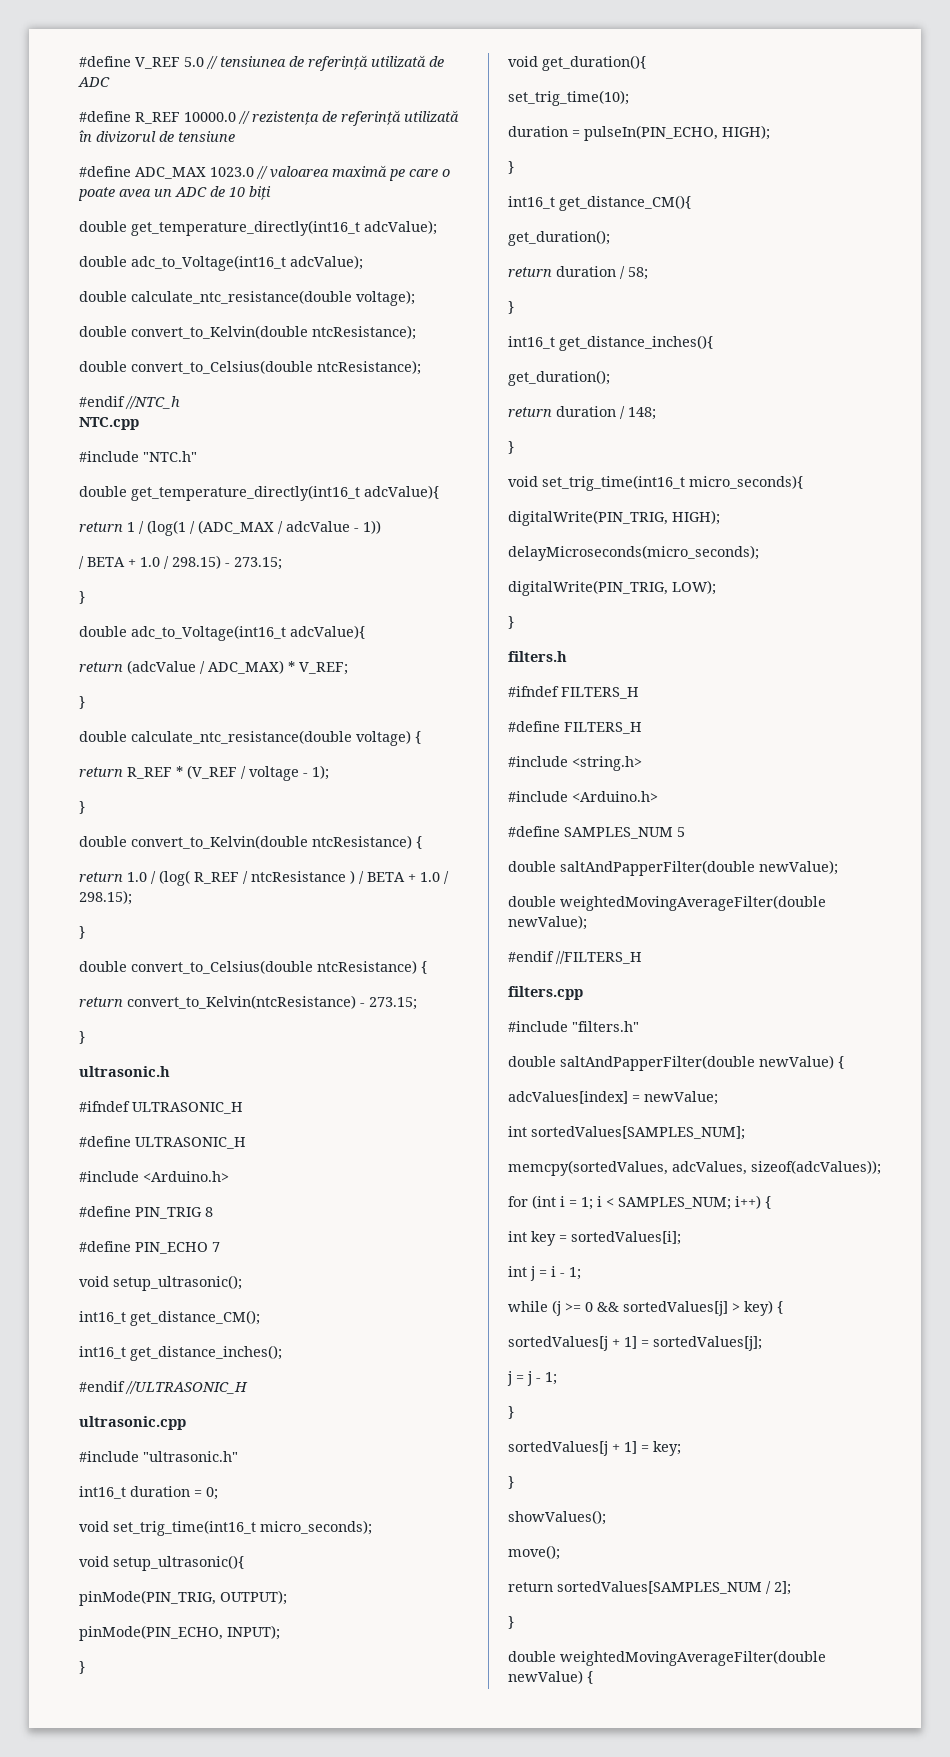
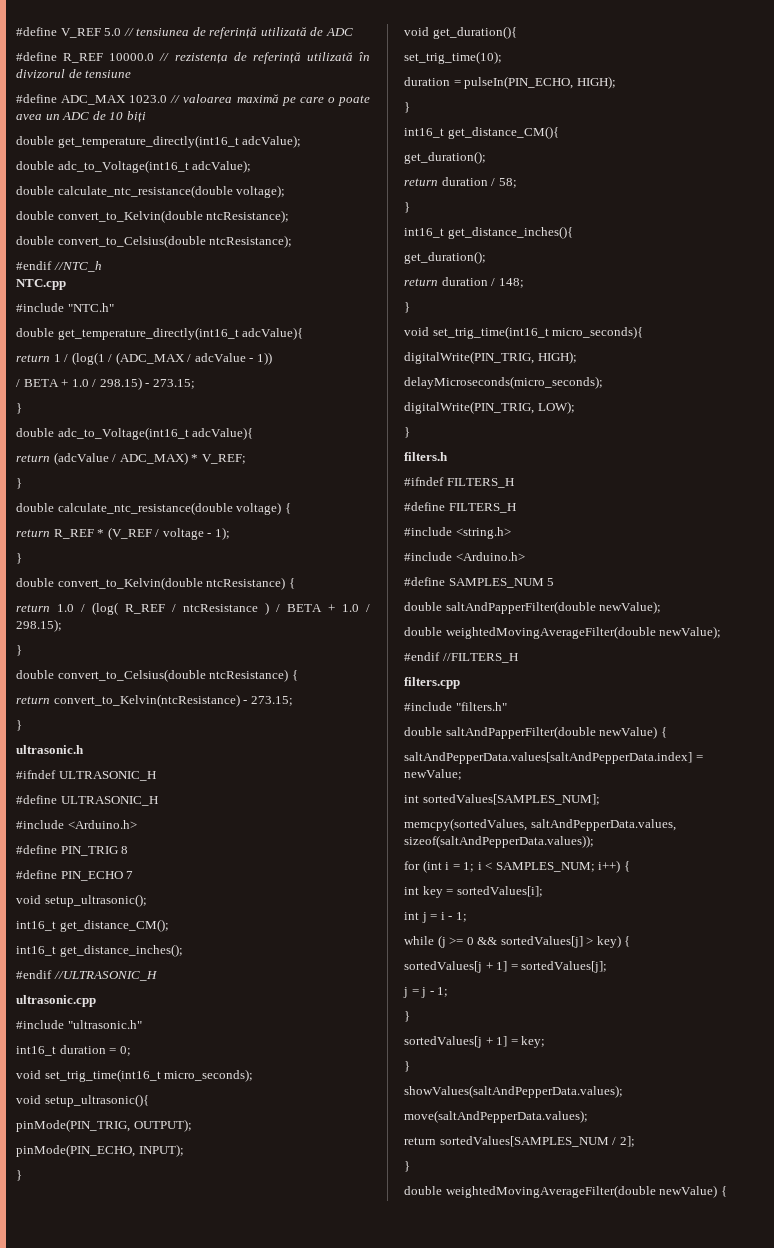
- adcValues[index] = newValue;
+ saltAndPepperData.values[saltAndPepperData.index] = newValue;
- memcpy(sortedValues, adcValues, sizeof(adcValues));
+ memcpy(sortedValues, saltAndPepperData.values, sizeof(saltAndPepperData.values));
- showValues();
- move();
+ showValues(saltAndPepperData.values);
+ move(saltAndPepperData.values);

